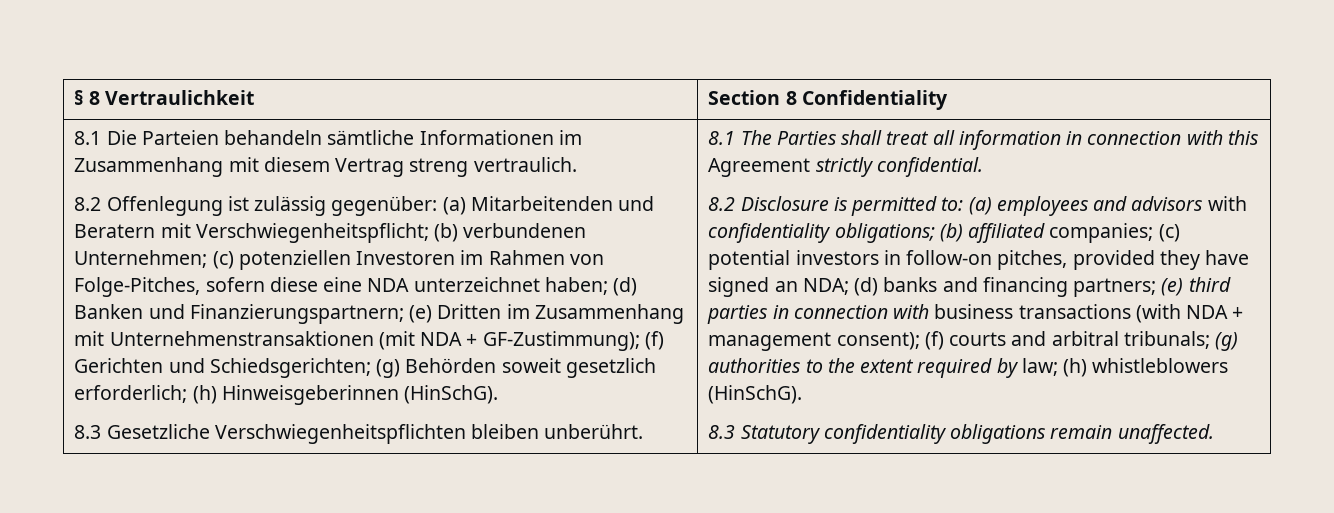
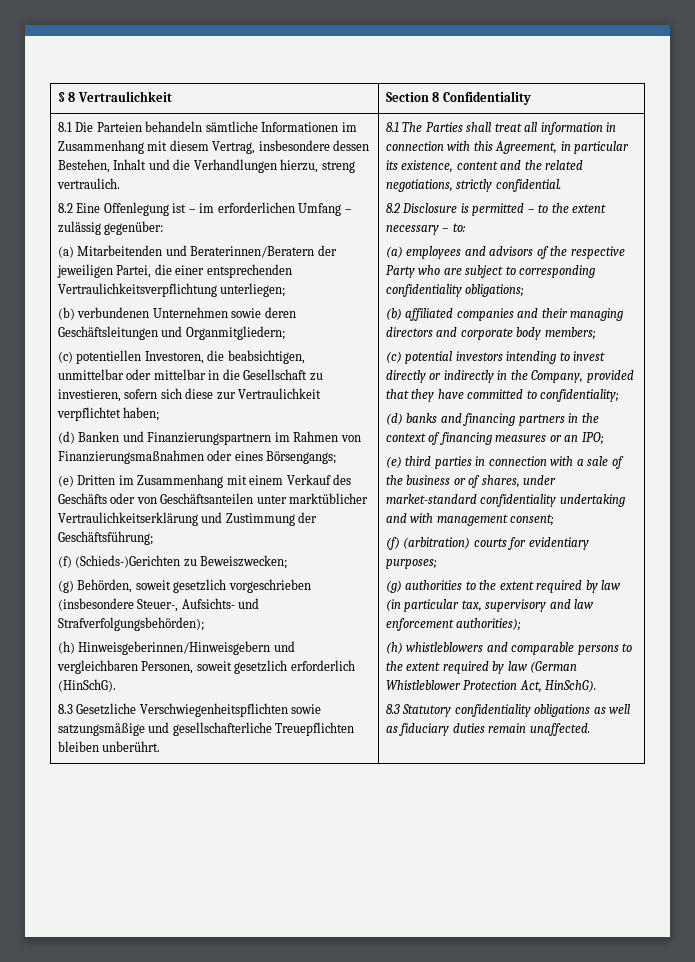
- 8.1 Die Parteien behandeln sämtliche Informationen im Zusammenhang mit diesem Vertrag streng vertraulich.
+ 8.1 Die Parteien behandeln sämtliche Informationen im Zusammenhang mit diesem Vertrag, insbesondere dessen Bestehen, Inhalt und die Verhandlungen hierzu, streng vertraulich.
- 8.2 Offenlegung ist zulässig gegenüber: (a) Mitarbeitenden und Beratern mit Verschwiegenheitspflicht; (b) verbundenen Unternehmen; (c) potenziellen Investoren im Rahmen von Folge-Pitches, sofern diese eine NDA unterzeichnet haben; (d) Banken und Finanzierungspartnern; (e) Dritten im Zusammenhang mit Unternehmenstransaktionen (mit NDA + GF-Zustimmung); (f) Gerichten und Schiedsgerichten; (g) Behörden soweit gesetzlich erforderlich; (h) Hinweisgeberinnen (HinSchG).
+ 8.2 Eine Offenlegung ist – im erforderlichen Umfang – zulässig gegenüber:
+ (a) Mitarbeitenden und Beraterinnen/Beratern der jeweiligen Partei, die einer entsprechenden Vertraulichkeitsverpflichtung unterliegen;
+ (b) verbundenen Unternehmen sowie deren Geschäftsleitungen und Organmitgliedern;
+ (c) potentiellen Investoren, die beabsichtigen, unmittelbar oder mittelbar in die Gesellschaft zu investieren, sofern sich diese zur Vertraulichkeit verpflichtet haben;
+ (d) Banken und Finanzierungspartnern im Rahmen von Finanzierungsmaßnahmen oder eines Börsengangs;
+ (e) Dritten im Zusammenhang mit einem Verkauf des Geschäfts oder von Geschäftsanteilen unter marktüblicher Vertraulichkeitserklärung und Zustimmung der Geschäftsführung;
+ (f) (Schieds-)Gerichten zu Beweiszwecken;
+ (g) Behörden, soweit gesetzlich vorgeschrieben (insbesondere Steuer-, Aufsichts- und Strafverfolgungsbehörden);
+ (h) Hinweisgeberinnen/Hinweisgebern und vergleichbaren Personen, soweit gesetzlich erforderlich (HinSchG).
- 8.3 Gesetzliche Verschwiegenheitspflichten bleiben unberührt.
+ 8.3 Gesetzliche Verschwiegenheitspflichten sowie satzungsmäßige und gesellschafterliche Treuepflichten bleiben unberührt.
- 8.1 The Parties shall treat all information in connection with this Agreement strictly confidential.
+ 8.1 The Parties shall treat all information in connection with this Agreement, in particular its existence, content and the related negotiations, strictly confidential.
- 8.2 Disclosure is permitted to: (a) employees and advisors with confidentiality obligations; (b) affiliated companies; (c) potential investors in follow-on pitches, provided they have signed an NDA; (d) banks and financing partners; (e) third parties in connection with business transactions (with NDA + management consent); (f) courts and arbitral tribunals; (g) authorities to the extent required by law; (h) whistleblowers (HinSchG).
+ 8.2 Disclosure is permitted – to the extent necessary – to:
+ (a) employees and advisors of the respective Party who are subject to corresponding confidentiality obligations;
+ (b) affiliated companies and their managing directors and corporate body members;
+ (c) potential investors intending to invest directly or indirectly in the Company, provided that they have committed to confidentiality;
+ (d) banks and financing partners in the context of financing measures or an IPO;
+ (e) third parties in connection with a sale of the business or of shares, under market-standard confidentiality undertaking and with management consent;
+ (f) (arbitration) courts for evidentiary purposes;
+ (g) authorities to the extent required by law (in particular tax, supervisory and law enforcement authorities);
+ (h) whistleblowers and comparable persons to the extent required by law (German Whistleblower Protection Act, HinSchG).
- 8.3 Statutory confidentiality obligations remain unaffected.
+ 8.3 Statutory confidentiality obligations as well as fiduciary duties remain unaffected.

